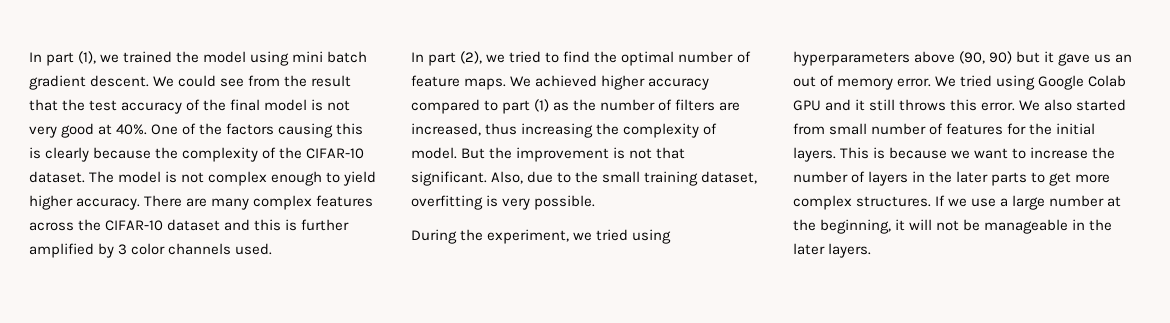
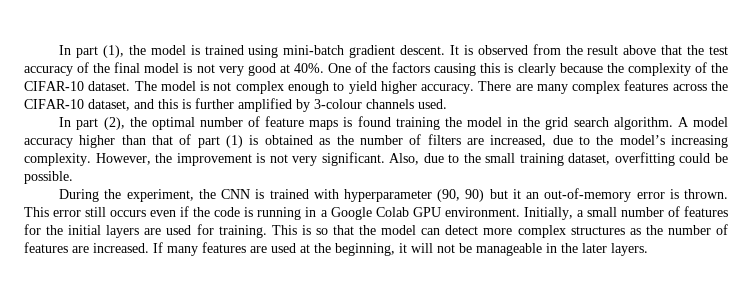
- In part (1), we trained the model using mini batch gradient descent. We could see from the result that the test accuracy of the final model is not very good at 40%.
+ In part (1), the model is trained using mini-batch gradient descent. It is observed from the result above that the test accuracy of the final model is not very good at 40%.
- There are many complex features across the CIFAR-10 dataset and this is further amplified by 3 color channels used.
+ There are many complex features across the CIFAR-10 dataset, and this is further amplified by 3-colour channels used.
- In part (2), we tried to find the optimal number of feature maps. We achieved higher accuracy compared to part (1) as the number of filters are increased, thus increasing the complexity of model. But the improvement is not that significant.
+ In part (2), the optimal number of feature maps is found training the model in the grid search algorithm. A model accuracy higher than that of part (1) is obtained as the number of filters are increased, due to the model’s increasing complexity. However, the improvement is not very significant.
- Also, due to the small training dataset, overfitting is very possible.
+ Also, due to the small training dataset, overfitting could be possible.
- During the experiment, we tried using hyperparameters above (90, 90) but it gave us an out of memory error. We tried using Google Colab GPU and it still throws this error. We also started from small number of features for the initial layers. This is because we want to increase the number of layers in the later parts to get more complex structures. If we use a large number at the beginning, it will not be manageable in the later layers.
+ During the experiment, the CNN is trained with hyperparameter (90, 90) but it an out-of-memory error is thrown. This error still occurs even if the code is running in a Google Colab GPU environment. Initially, a small number of features for the initial layers are used for training. This is so that the model can detect more complex structures as the number of features are increased. If many features are used at the beginning, it will not be manageable in the later layers.

